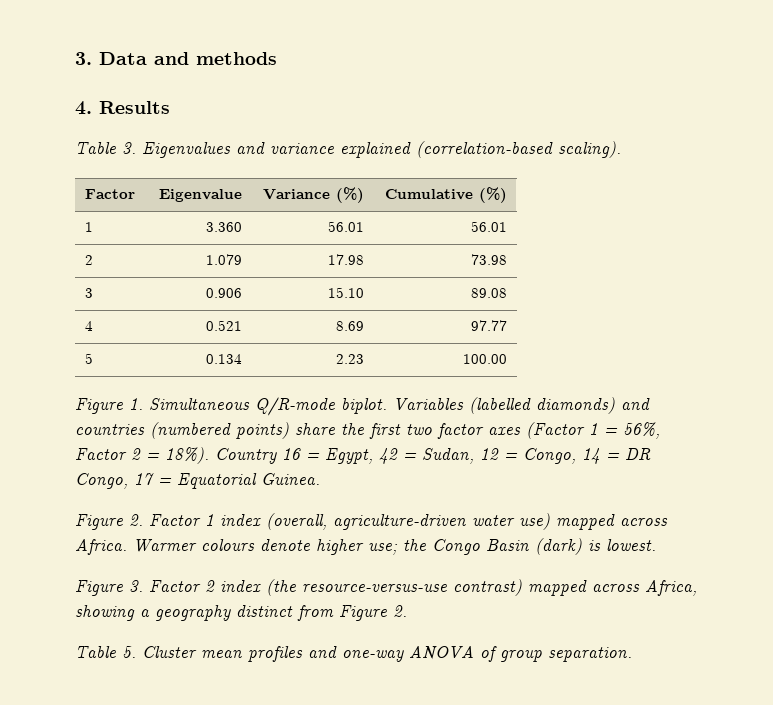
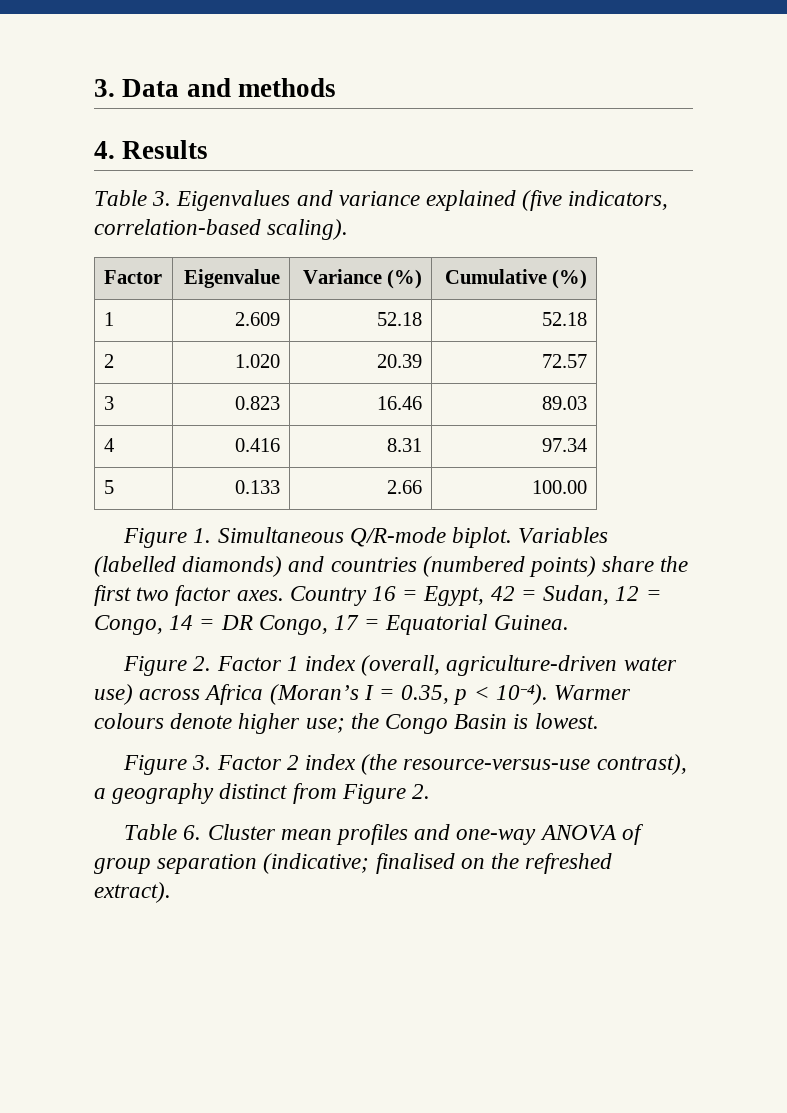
- Table 3. Eigenvalues and variance explained (correlation-based scaling).
+ Table 3. Eigenvalues and variance explained (five indicators, correlation-based scaling).
- 1 | 3.360 | 56.01 | 56.01
- 2 | 1.079 | 17.98 | 73.98
- 3 | 0.906 | 15.10 | 89.08
- 4 | 0.521 | 8.69 | 97.77
+ 1 | 2.609 | 52.18 | 52.18
+ 2 | 1.020 | 20.39 | 72.57
+ 3 | 0.823 | 16.46 | 89.03
+ 4 | 0.416 | 8.31 | 97.34
- 5 | 0.134 | 2.23 | 100.00
+ 5 | 0.133 | 2.66 | 100.00
- Variables (labelled diamonds) and countries (numbered points) share the first two factor axes (Factor 1 = 56%, Factor 2 = 18%).
+ Variables (labelled diamonds) and countries (numbered points) share the first two factor axes.
- Figure 2. Factor 1 index (overall, agriculture-driven water use) mapped across Africa.
+ Figure 2. Factor 1 index (overall, agriculture-driven water use) across Africa (Moran’s I = 0.35, p < 10⁻⁴).
- Warmer colours denote higher use; the Congo Basin (dark) is lowest.
+ Warmer colours denote higher use; the Congo Basin is lowest.
- Figure 3. Factor 2 index (the resource-versus-use contrast) mapped across Africa, showing a geography distinct from Figure 2.
+ Figure 3. Factor 2 index (the resource-versus-use contrast), a geography distinct from Figure 2.
- Table 5. Cluster mean profiles and one-way ANOVA of group separation.
+ Table 6. Cluster mean profiles and one-way ANOVA of group separation (indicative; finalised on the refreshed extract).

